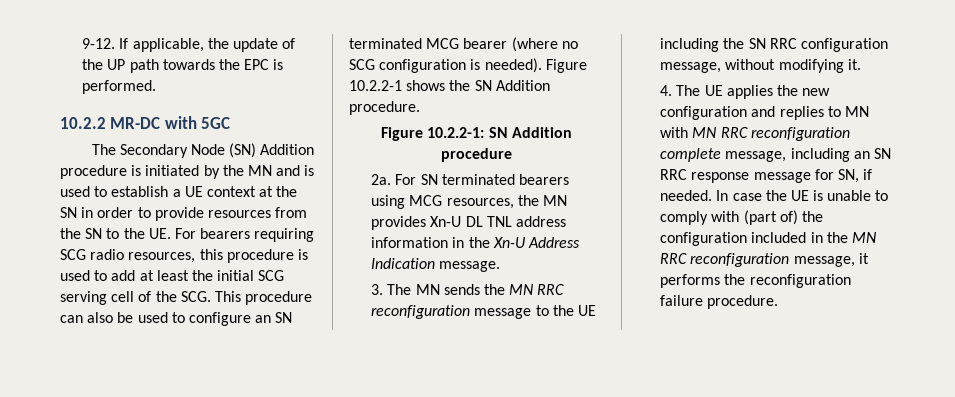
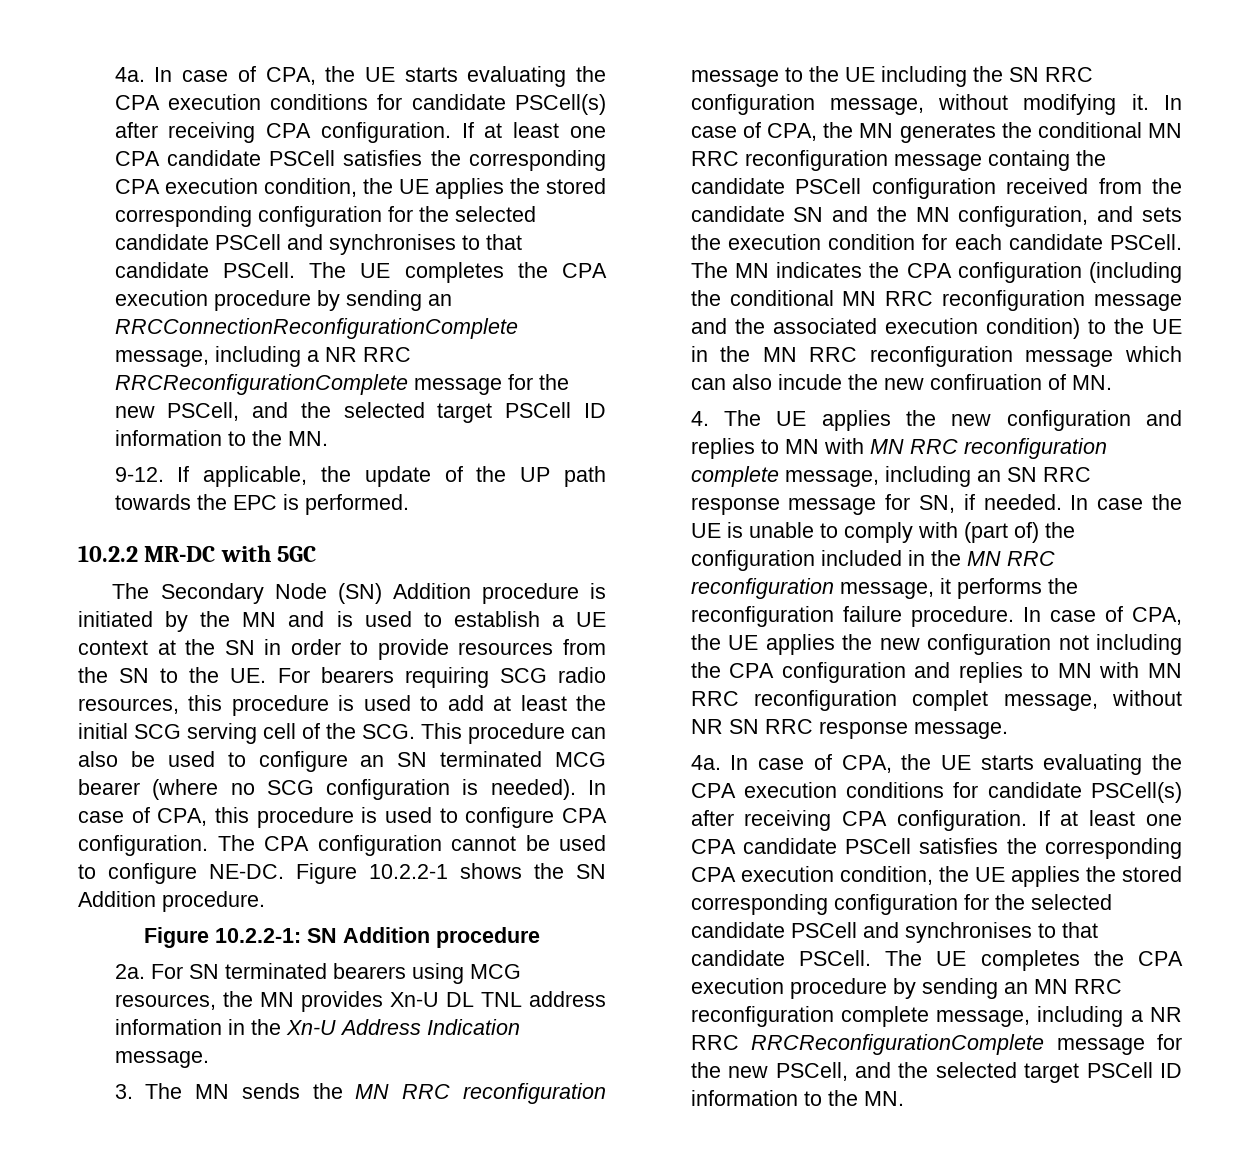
+ 4a. In case of CPA, the UE starts evaluating the CPA execution conditions for candidate PSCell(s) after receiving CPA configuration. If at least one CPA candidate PSCell satisfies the corresponding CPA execution condition, the UE applies the stored corresponding configuration for the selected candidate PSCell and synchronises to that candidate PSCell. The UE completes the CPA execution procedure by sending an RRCConnectionReconfigurationComplete message, including a NR RRC RRCReconfigurationComplete message for the new PSCell, and the selected target PSCell ID information to the MN.
+ In case of CPA, this procedure is used to configure CPA configuration. The CPA configuration cannot be used to configure NE-DC.
+ In case of CPA, the MN generates the conditional MN RRC reconfiguration message containg the candidate PSCell configuration received from the candidate SN and the MN configuration, and sets the execution condition for each candidate PSCell. The MN indicates the CPA configuration (including the conditional MN RRC reconfiguration message and the associated execution condition) to the UE in the MN RRC reconfiguration message which can also incude the new confiruation of MN.
+ In case of CPA, the UE applies the new configuration not including the CPA configuration and replies to MN with MN RRC reconfiguration complet message, without NR SN RRC response message.
+ 4a. In case of CPA, the UE starts evaluating the CPA execution conditions for candidate PSCell(s) after receiving CPA configuration. If at least one CPA candidate PSCell satisfies the corresponding CPA execution condition, the UE applies the stored corresponding configuration for the selected candidate PSCell and synchronises to that candidate PSCell. The UE completes the CPA execution procedure by sending an MN RRC reconfiguration complete message, including a NR RRC RRCReconfigurationComplete message for the new PSCell, and the selected target PSCell ID information to the MN.

